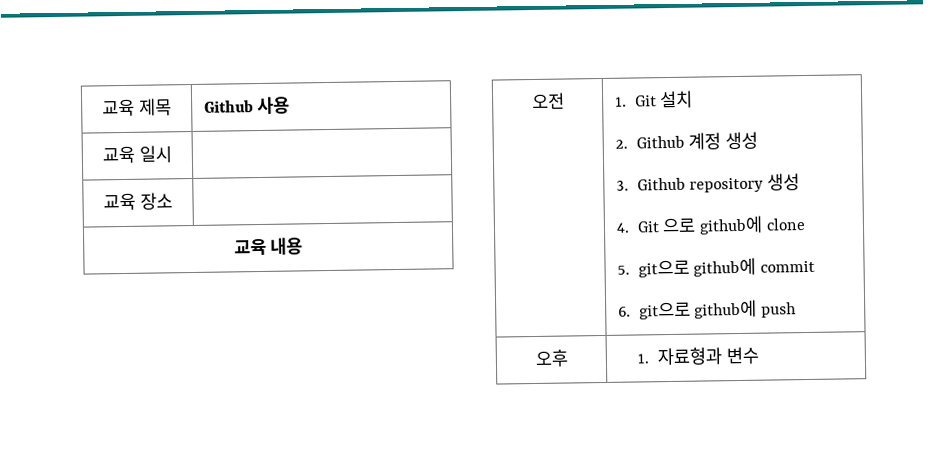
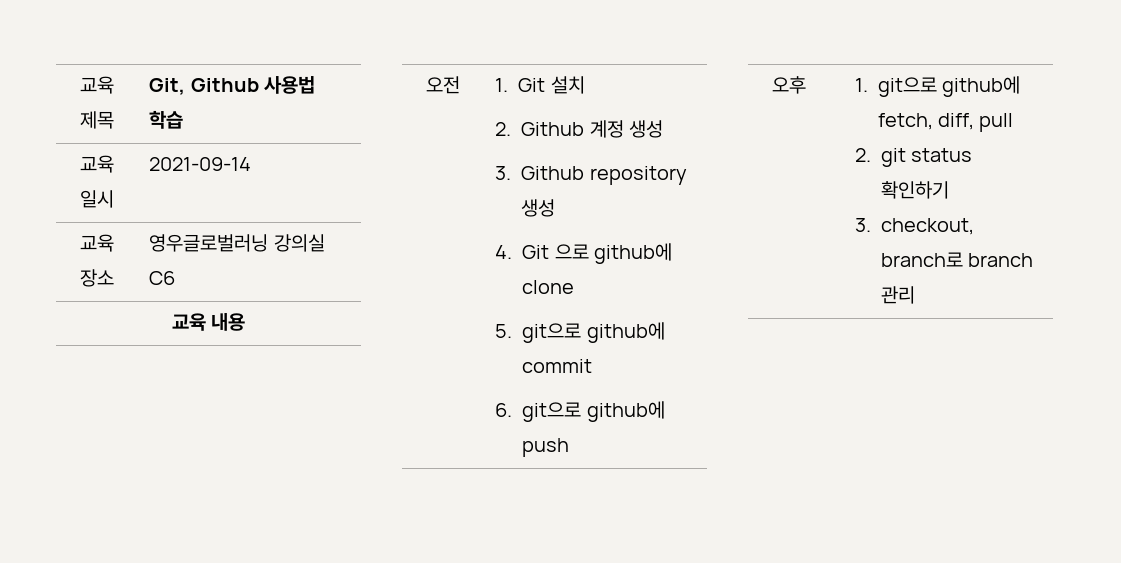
- 교육 제목 | Github 사용
+ 교육 제목 | Git, Github 사용법 학습
- 교육 일시 |
+ 교육 일시 | 2021-09-14
- 교육 장소 |
+ 교육 장소 | 영우글로벌러닝 강의실 C6
- 오후 | 1. 자료형과 변수
+ 오후 | 1. git으로 github에 fetch, diff, pull
+ 2. git status 확인하기
+ 3. checkout, branch로 branch 관리

